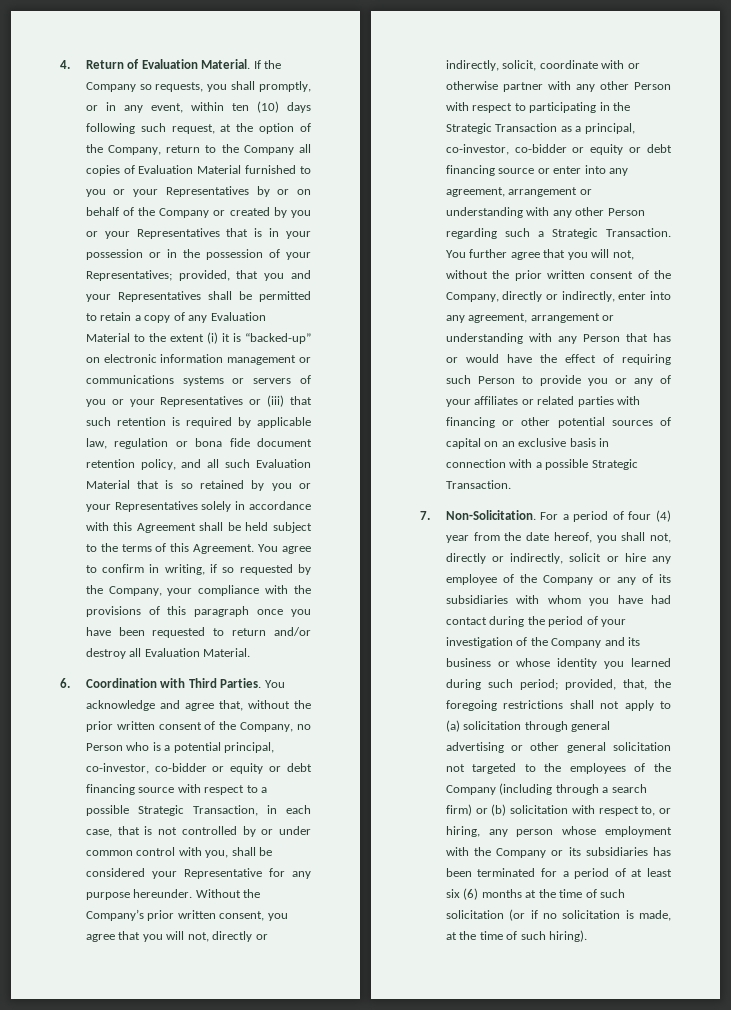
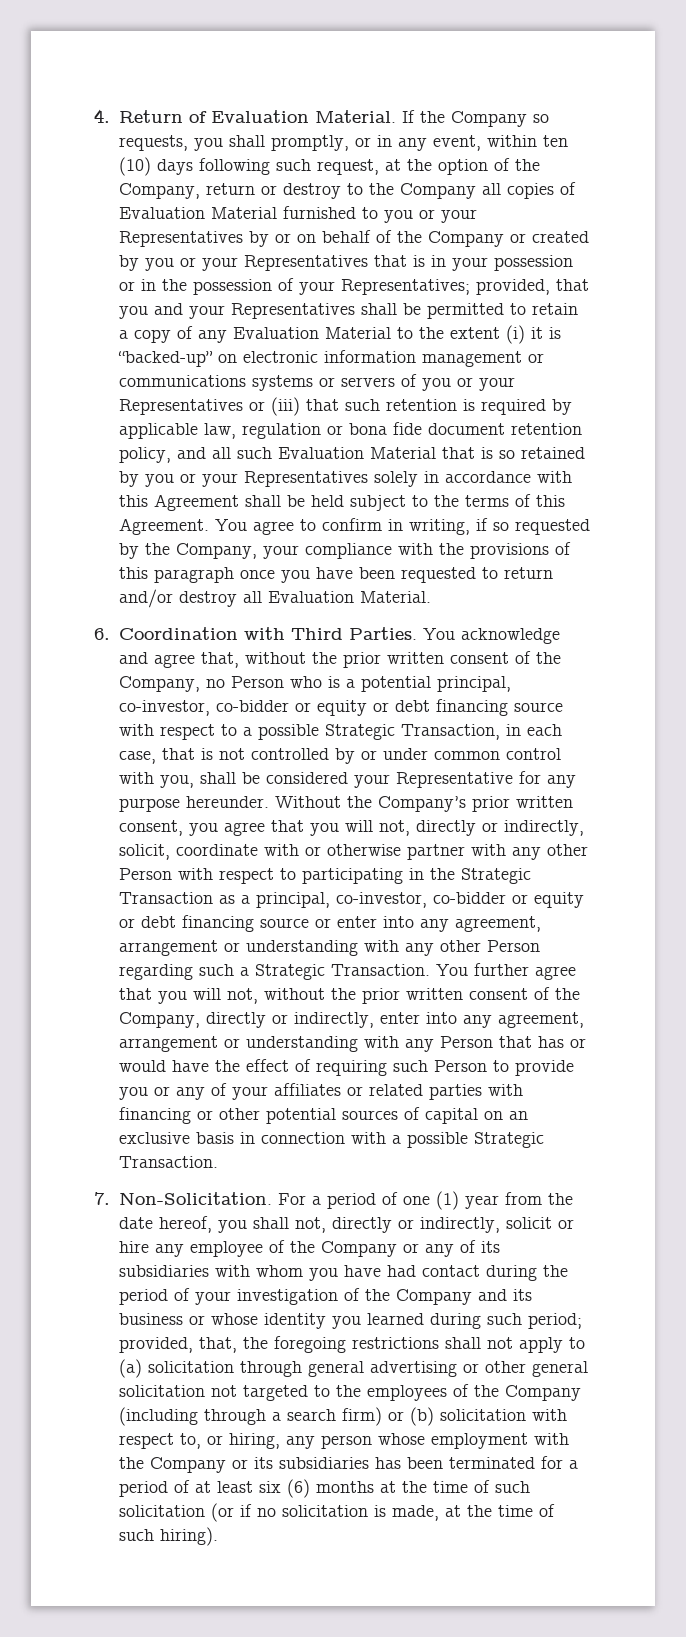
- If the Company so requests, you shall promptly, or in any event, within ten (10) days following such request, at the option of the Company, return to the Company all copies of Evaluation Material furnished to you or your Representatives by or on behalf of the Company or created by you or your Representatives that is in your possession or in the possession of your Representatives;
+ If the Company so requests, you shall promptly, or in any event, within ten (10) days following such request, at the option of the Company, return or destroy to the Company all copies of Evaluation Material furnished to you or your Representatives by or on behalf of the Company or created by you or your Representatives that is in your possession or in the possession of your Representatives;
- For a period of four (4) year from the date hereof, you shall not, directly or indirectly, solicit or hire any employee of the Company or any of its subsidiaries with whom you have had contact during the period of your investigation of the Company and its business or whose identity you learned during such period;
+ For a period of one (1) year from the date hereof, you shall not, directly or indirectly, solicit or hire any employee of the Company or any of its subsidiaries with whom you have had contact during the period of your investigation of the Company and its business or whose identity you learned during such period;

